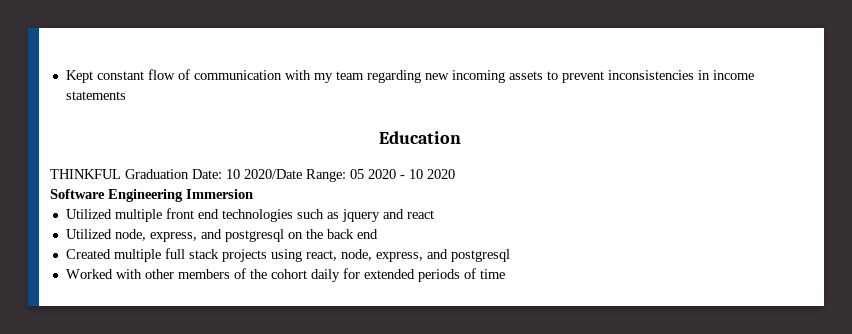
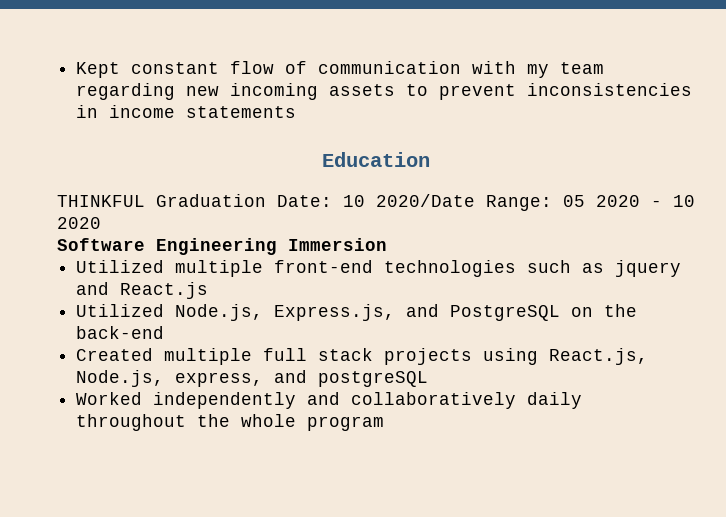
- Utilized multiple front end technologies such as jquery and react
- Utilized node, express, and postgresql on the back end
+ Utilized multiple front-end technologies such as jquery and React.js
+ Utilized Node.js, Express.js, and PostgreSQL on the back-end
- Created multiple full stack projects using react, node, express, and postgresql
+ Created multiple full stack projects using React.js, Node.js, express, and postgreSQL
- Worked with other members of the cohort daily for extended periods of time
+ Worked independently and collaboratively daily throughout the whole program

